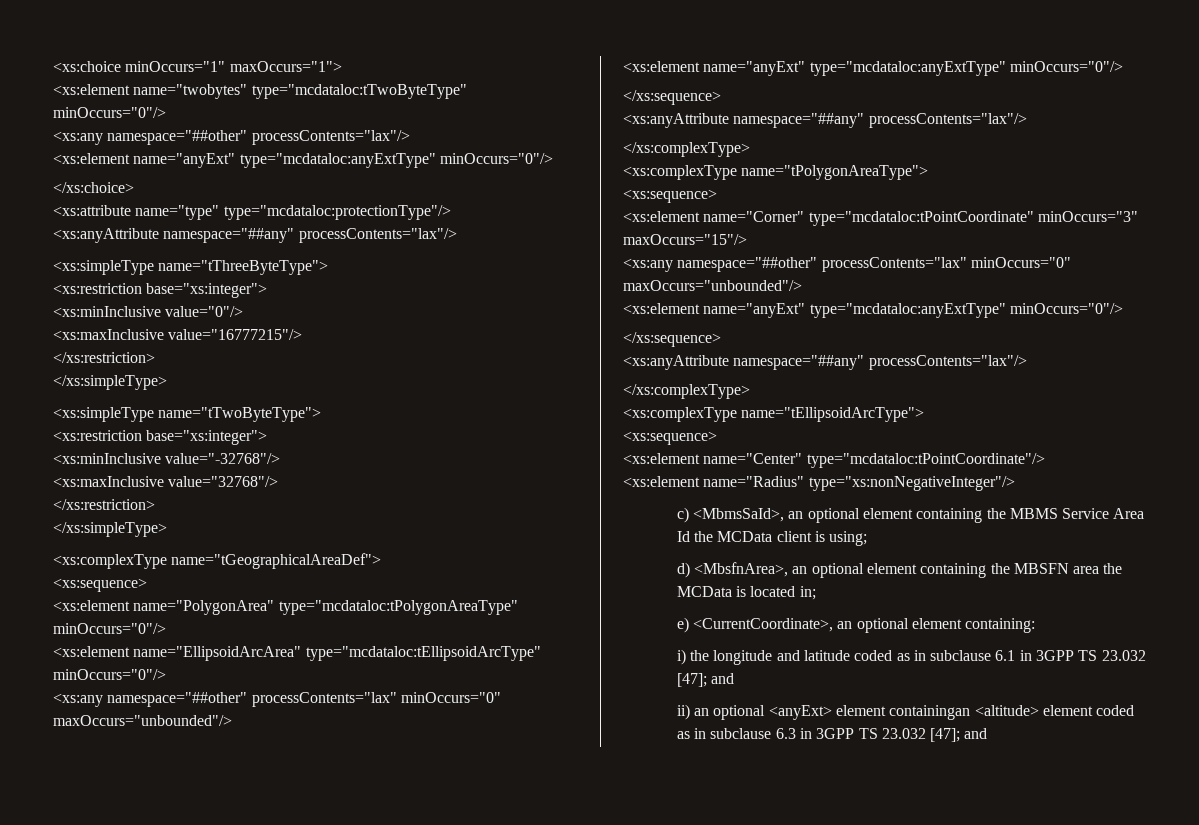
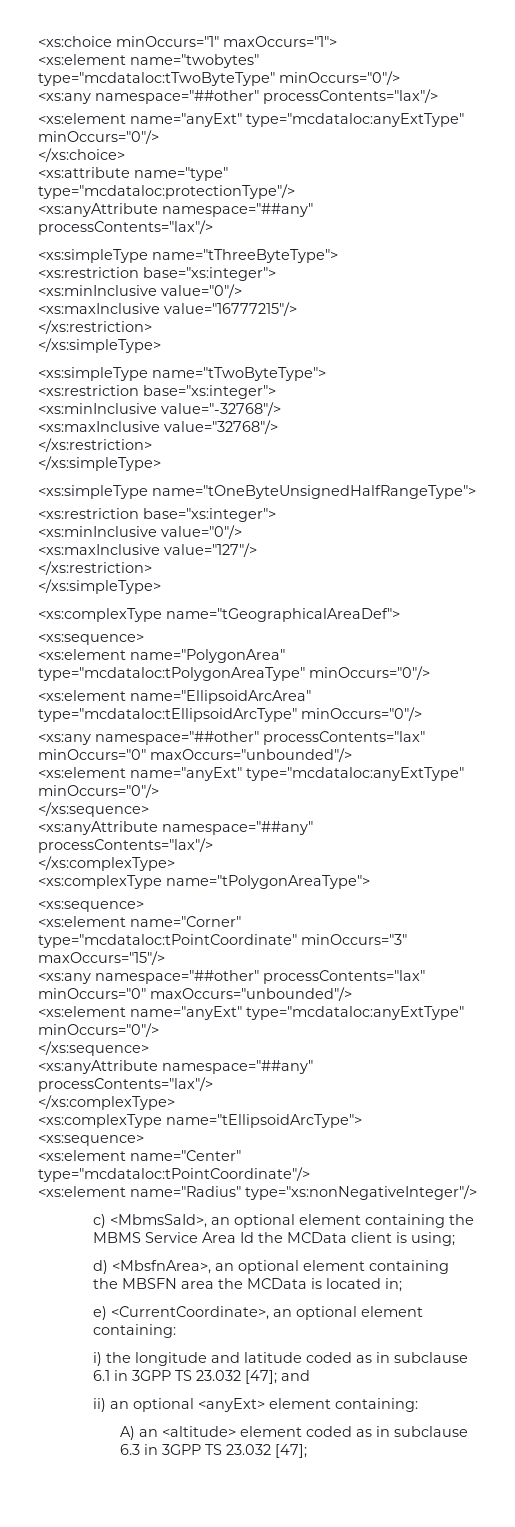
+ <xs:simpleType name="tOneByteUnsignedHalfRangeType">
+ <xs:restriction base="xs:integer">
+ <xs:minInclusive value="0"/>
+ <xs:maxInclusive value="127"/>
+ </xs:restriction>
+ </xs:simpleType>
- ii) an optional <anyExt> element containingan <altitude> element coded as in subclause 6.3 in 3GPP TS 23.032 [47]; and
+ ii) an optional <anyExt> element containing:
+ A) an <altitude> element coded as in subclause 6.3 in 3GPP TS 23.032 [47];

